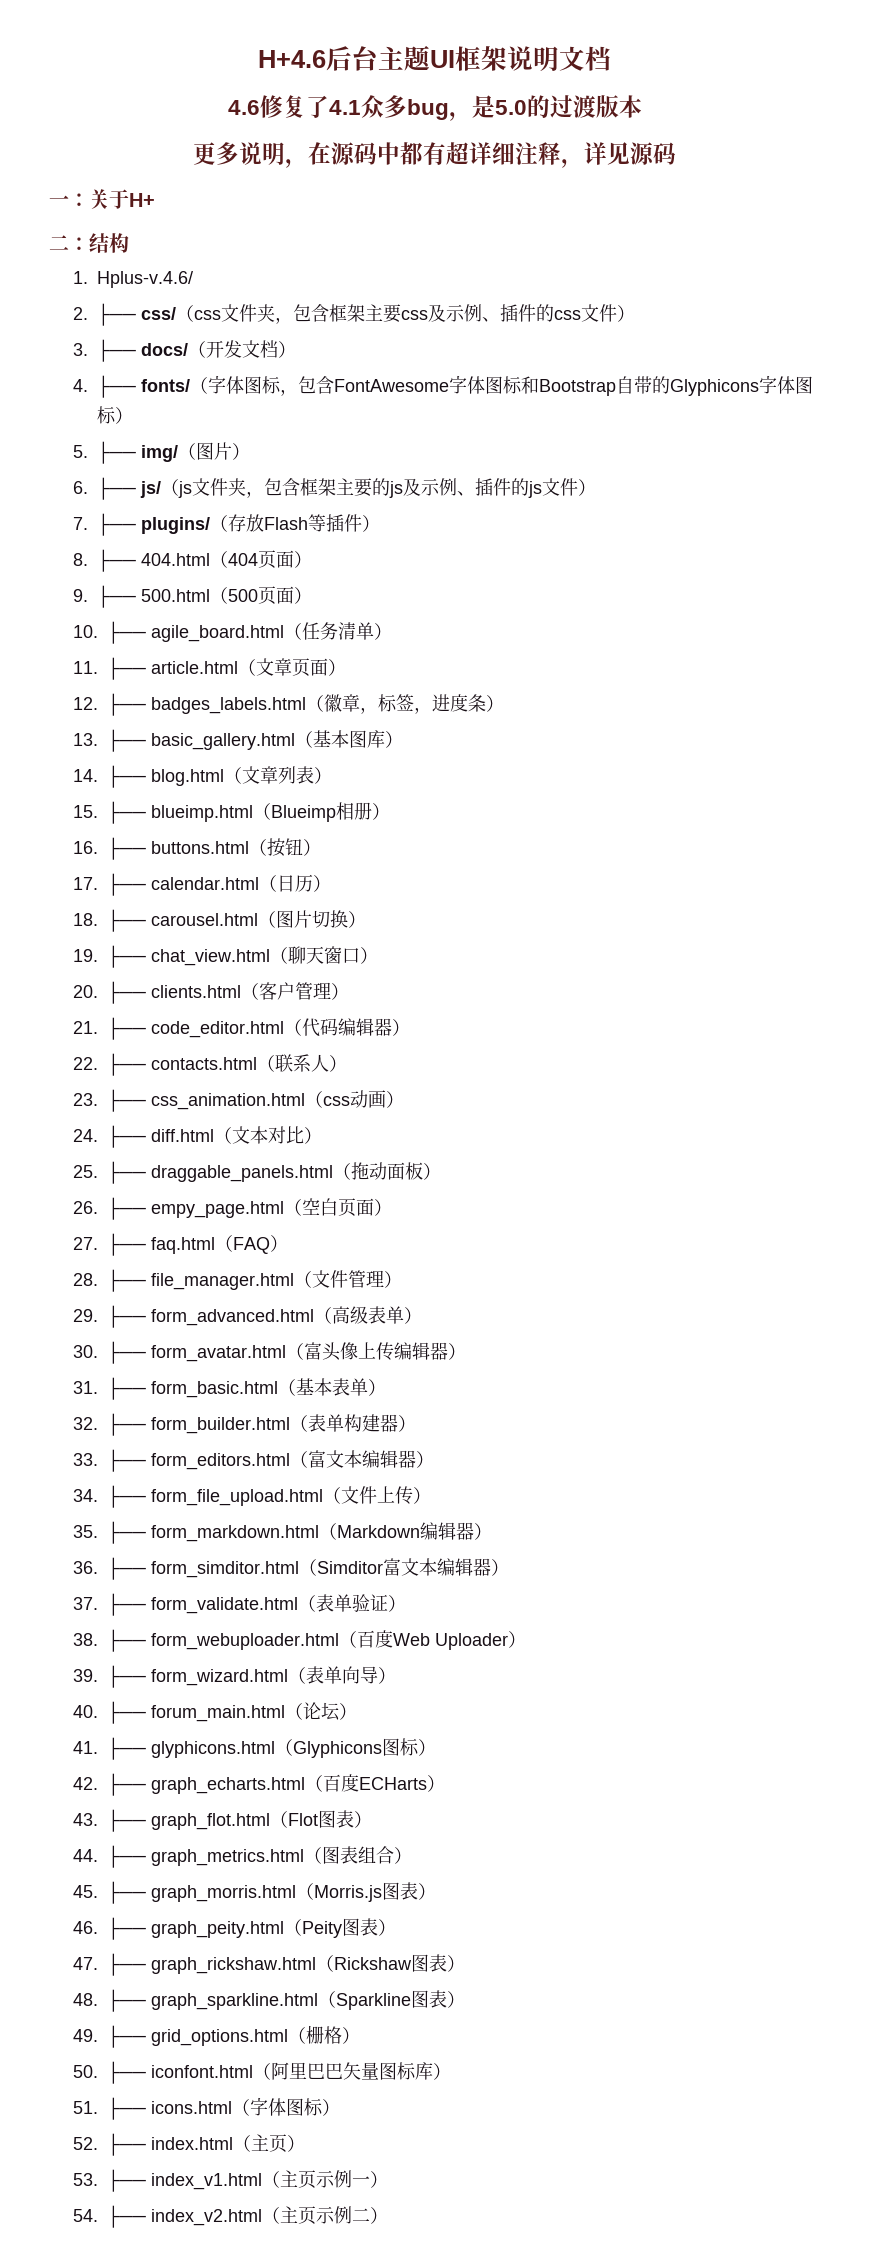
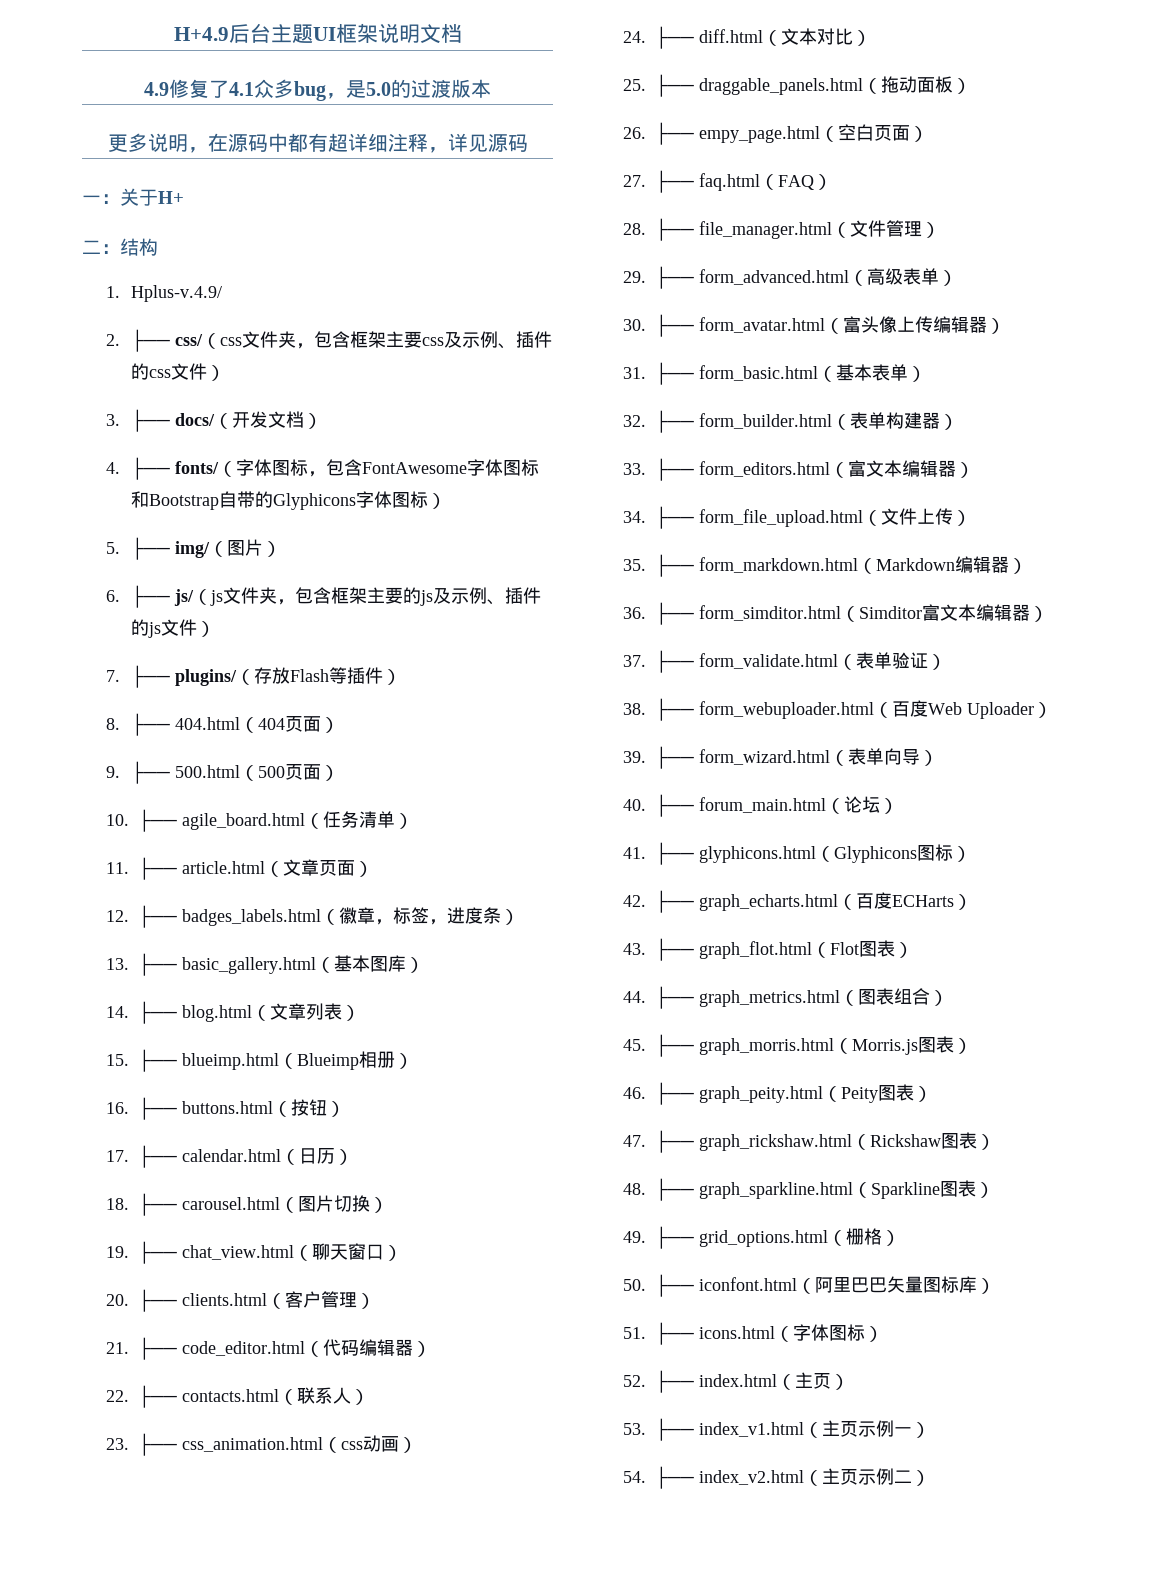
- H+4.6后台主题UI框架说明文档
+ H+4.9后台主题UI框架说明文档
- 4.6修复了4.1众多bug，是5.0的过渡版本
+ 4.9修复了4.1众多bug，是5.0的过渡版本
- 1. Hplus-v.4.6/
+ 1. Hplus-v.4.9/

